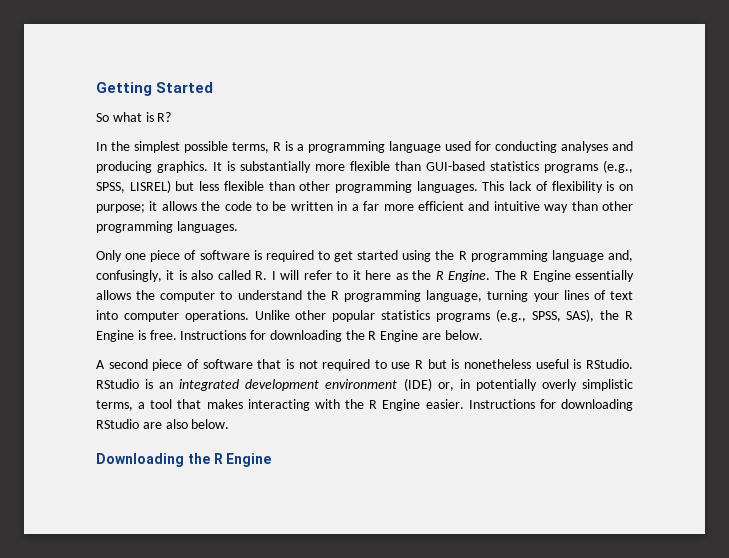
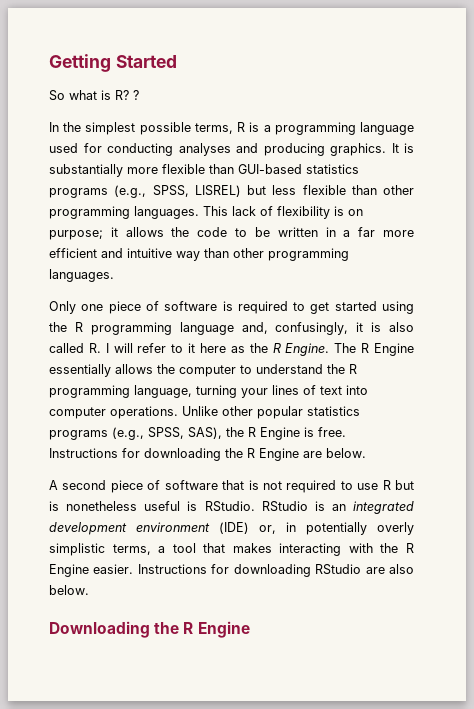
+ ?

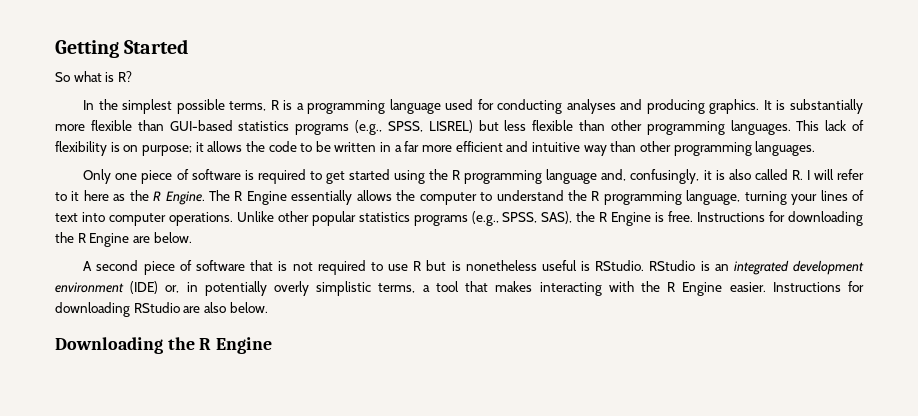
- ?

